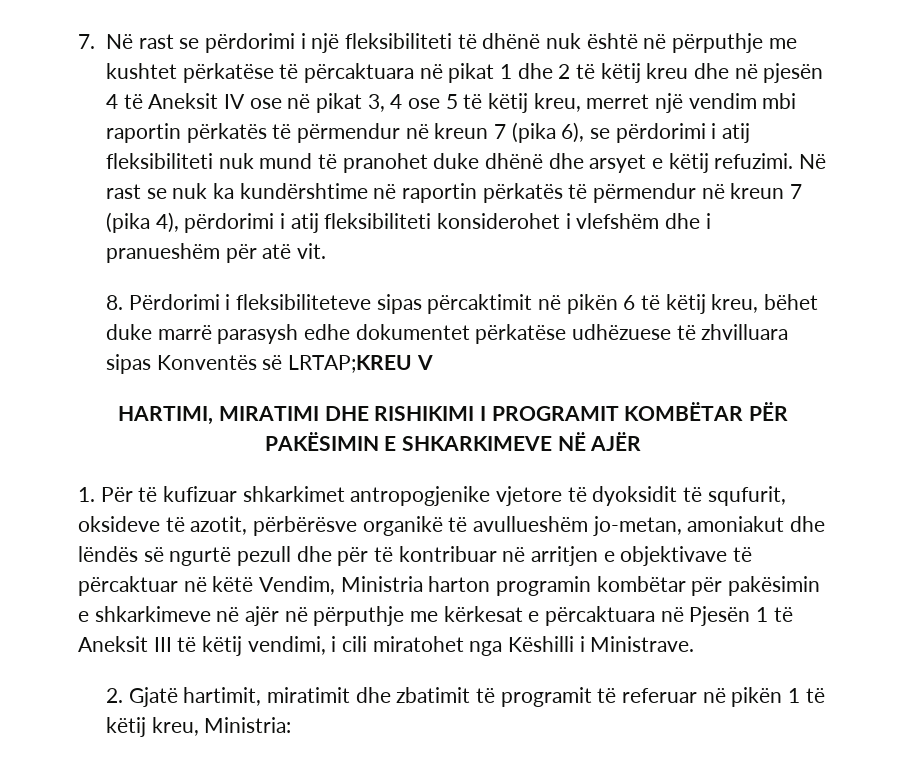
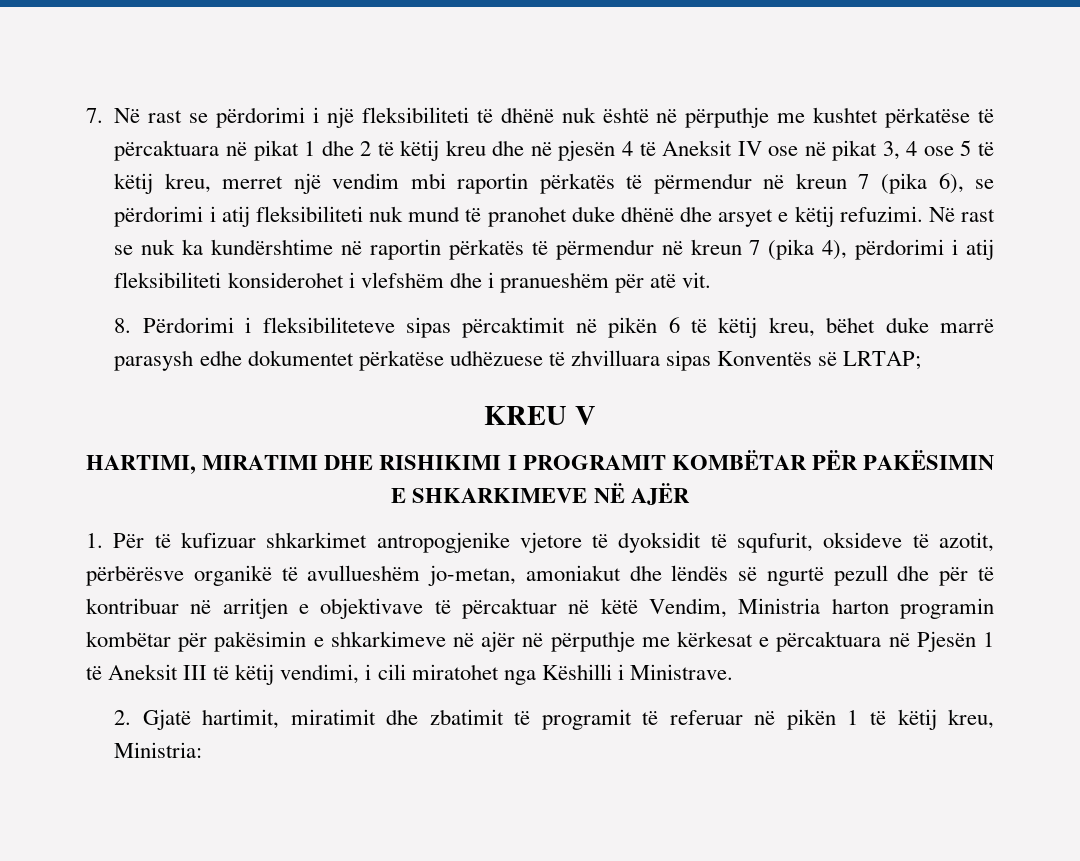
- 8. Përdorimi i fleksibiliteteve sipas përcaktimit në pikën 6 të këtij kreu, bëhet duke marrë parasysh edhe dokumentet përkatëse udhëzuese të zhvilluara sipas Konventës së LRTAP;KREU V
+ 8. Përdorimi i fleksibiliteteve sipas përcaktimit në pikën 6 të këtij kreu, bëhet duke marrë parasysh edhe dokumentet përkatëse udhëzuese të zhvilluara sipas Konventës së LRTAP;
+ KREU V

